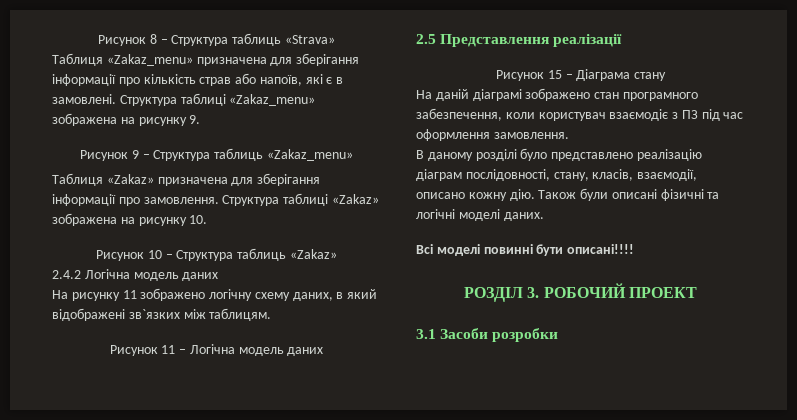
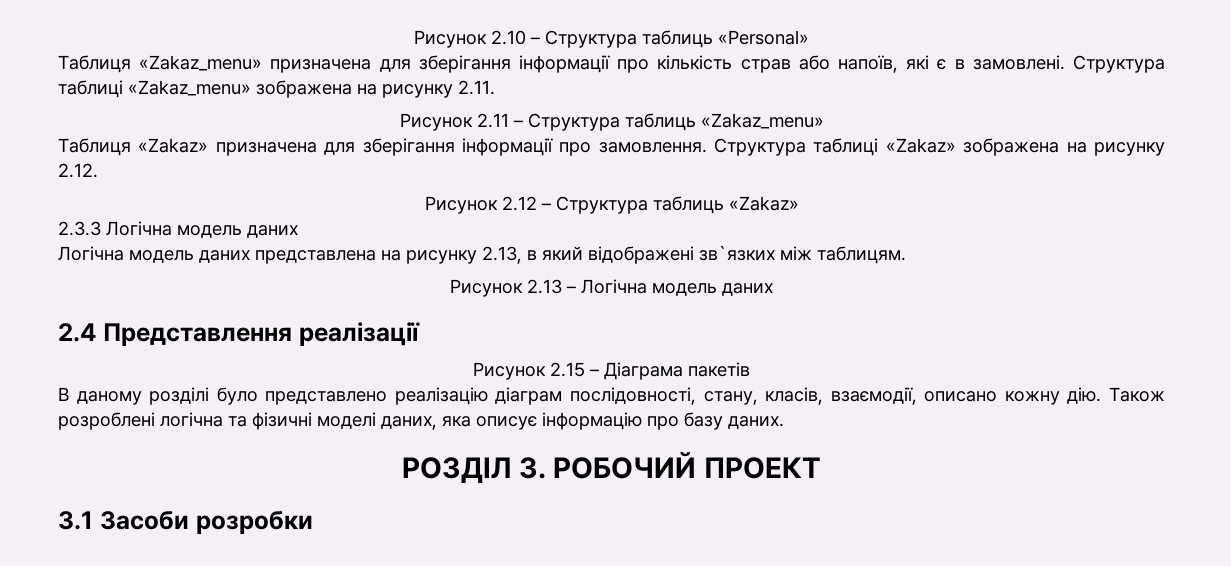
- Рисунок 8 – Структура таблиць «Strava»
+ Рисунок 2.10 – Структура таблиць «Personal»
- Структура таблиці «Zakaz_menu» зображена на рисунку 9.
- Рисунок 9 – Структура таблиць «Zakaz_menu»
+ Структура таблиці «Zakaz_menu» зображена на рисунку 2.11.
+ Рисунок 2.11 – Структура таблиць «Zakaz_menu»
- Структура таблиці «Zakaz» зображена на рисунку 10.
- Рисунок 10 – Структура таблиць «Zakaz»
+ Структура таблиці «Zakaz» зображена на рисунку 2.12.
+ Рисунок 2.12 – Структура таблиць «Zakaz»
- 2.4.2 Логічна модель даних
- На рисунку 11 зображено логічну схему даних, в який відображені зв`язких між таблицям.
+ 2.3.3 Логічна модель даних
+ Логічна модель даних представлена на рисунку 2.13, в який відображені зв`язких між таблицям.
- Рисунок 11 – Логічна модель даних
+ Рисунок 2.13 – Логічна модель даних
- 2.5 Представлення реалізації
+ 2.4 Представлення реалізації
- Рисунок 15 – Діаграма стану
- На даній діаграмі зображено стан програмного забезпечення, коли користувач взаємодіє з ПЗ під час оформлення замовлення.
+ Рисунок 2.15 – Діаграма пакетів
- Також були описані фізичні та логічні моделі даних.
- Всі моделі повинні бути описані!!!!
+ Також розроблені логічна та фізичні моделі даних, яка описує інформацію про базу даних.

